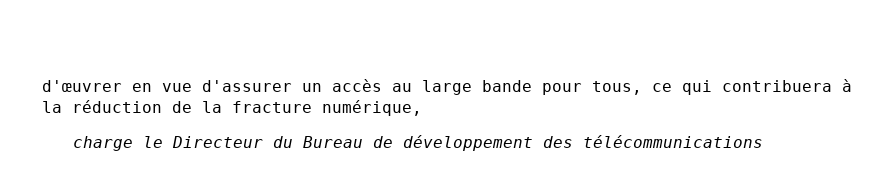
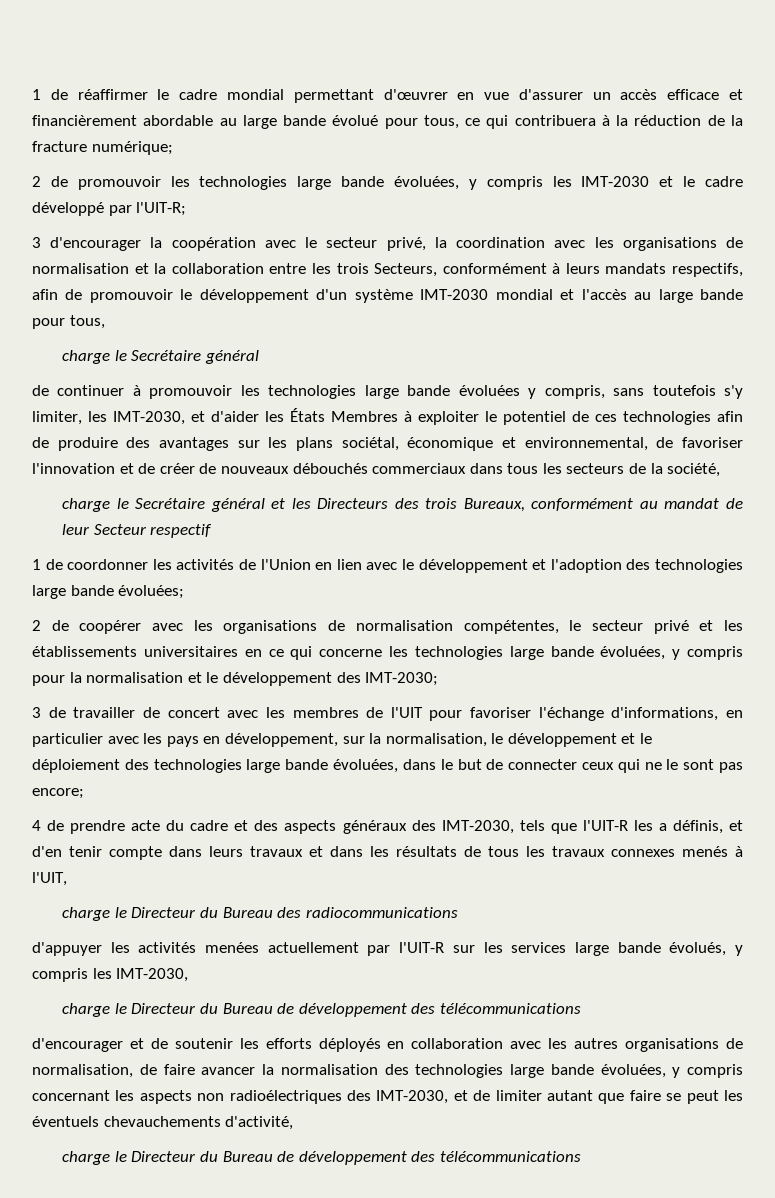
- d'œuvrer en vue d'assurer un accès au large bande pour tous, ce qui contribuera à la réduction de la fracture numérique,
+ 1 de réaffirmer le cadre mondial permettant d'œuvrer en vue d'assurer un accès efficace et financièrement abordable au large bande évolué pour tous, ce qui contribuera à la réduction de la fracture numérique;
+ 2 de promouvoir les technologies large bande évoluées, y compris les IMT-2030 et le cadre développé par l'UIT-R;
+ 3 d'encourager la coopération avec le secteur privé, la coordination avec les organisations de normalisation et la collaboration entre les trois Secteurs, conformément à leurs mandats respectifs, afin de promouvoir le développement d'un système IMT-2030 mondial et l'accès au large bande pour tous,
+ charge le Secrétaire général
+ de continuer à promouvoir les technologies large bande évoluées y compris, sans toutefois s'y limiter, les IMT-2030, et d'aider les États Membres à exploiter le potentiel de ces technologies afin de produire des avantages sur les plans sociétal, économique et environnemental, de favoriser l'innovation et de créer de nouveaux débouchés commerciaux dans tous les secteurs de la société,
+ charge le Secrétaire général et les Directeurs des trois Bureaux, conformément au mandat de leur Secteur respectif
+ 1 de coordonner les activités de l'Union en lien avec le développement et l'adoption des technologies large bande évoluées;
+ 2 de coopérer avec les organisations de normalisation compétentes, le secteur privé et les établissements universitaires en ce qui concerne les technologies large bande évoluées, y compris pour la normalisation et le développement des IMT-2030;
+ 3 de travailler de concert avec les membres de l'UIT pour favoriser l'échange d'informations, en particulier avec les pays en développement, sur la normalisation, le développement et le déploiement des technologies large bande évoluées, dans le but de connecter ceux qui ne le sont pas encore;
+ 4 de prendre acte du cadre et des aspects généraux des IMT-2030, tels que l'UIT-R les a définis, et d'en tenir compte dans leurs travaux et dans les résultats de tous les travaux connexes menés à l'UIT,
+ charge le Directeur du Bureau des radiocommunications
+ d'appuyer les activités menées actuellement par l'UIT-R sur les services large bande évolués, y compris les IMT-2030,
+ charge le Directeur du Bureau de développement des télécommunications
+ d'encourager et de soutenir les efforts déployés en collaboration avec les autres organisations de normalisation, de faire avancer la normalisation des technologies large bande évoluées, y compris concernant les aspects non radioélectriques des IMT-2030, et de limiter autant que faire se peut les éventuels chevauchements d'activité,

